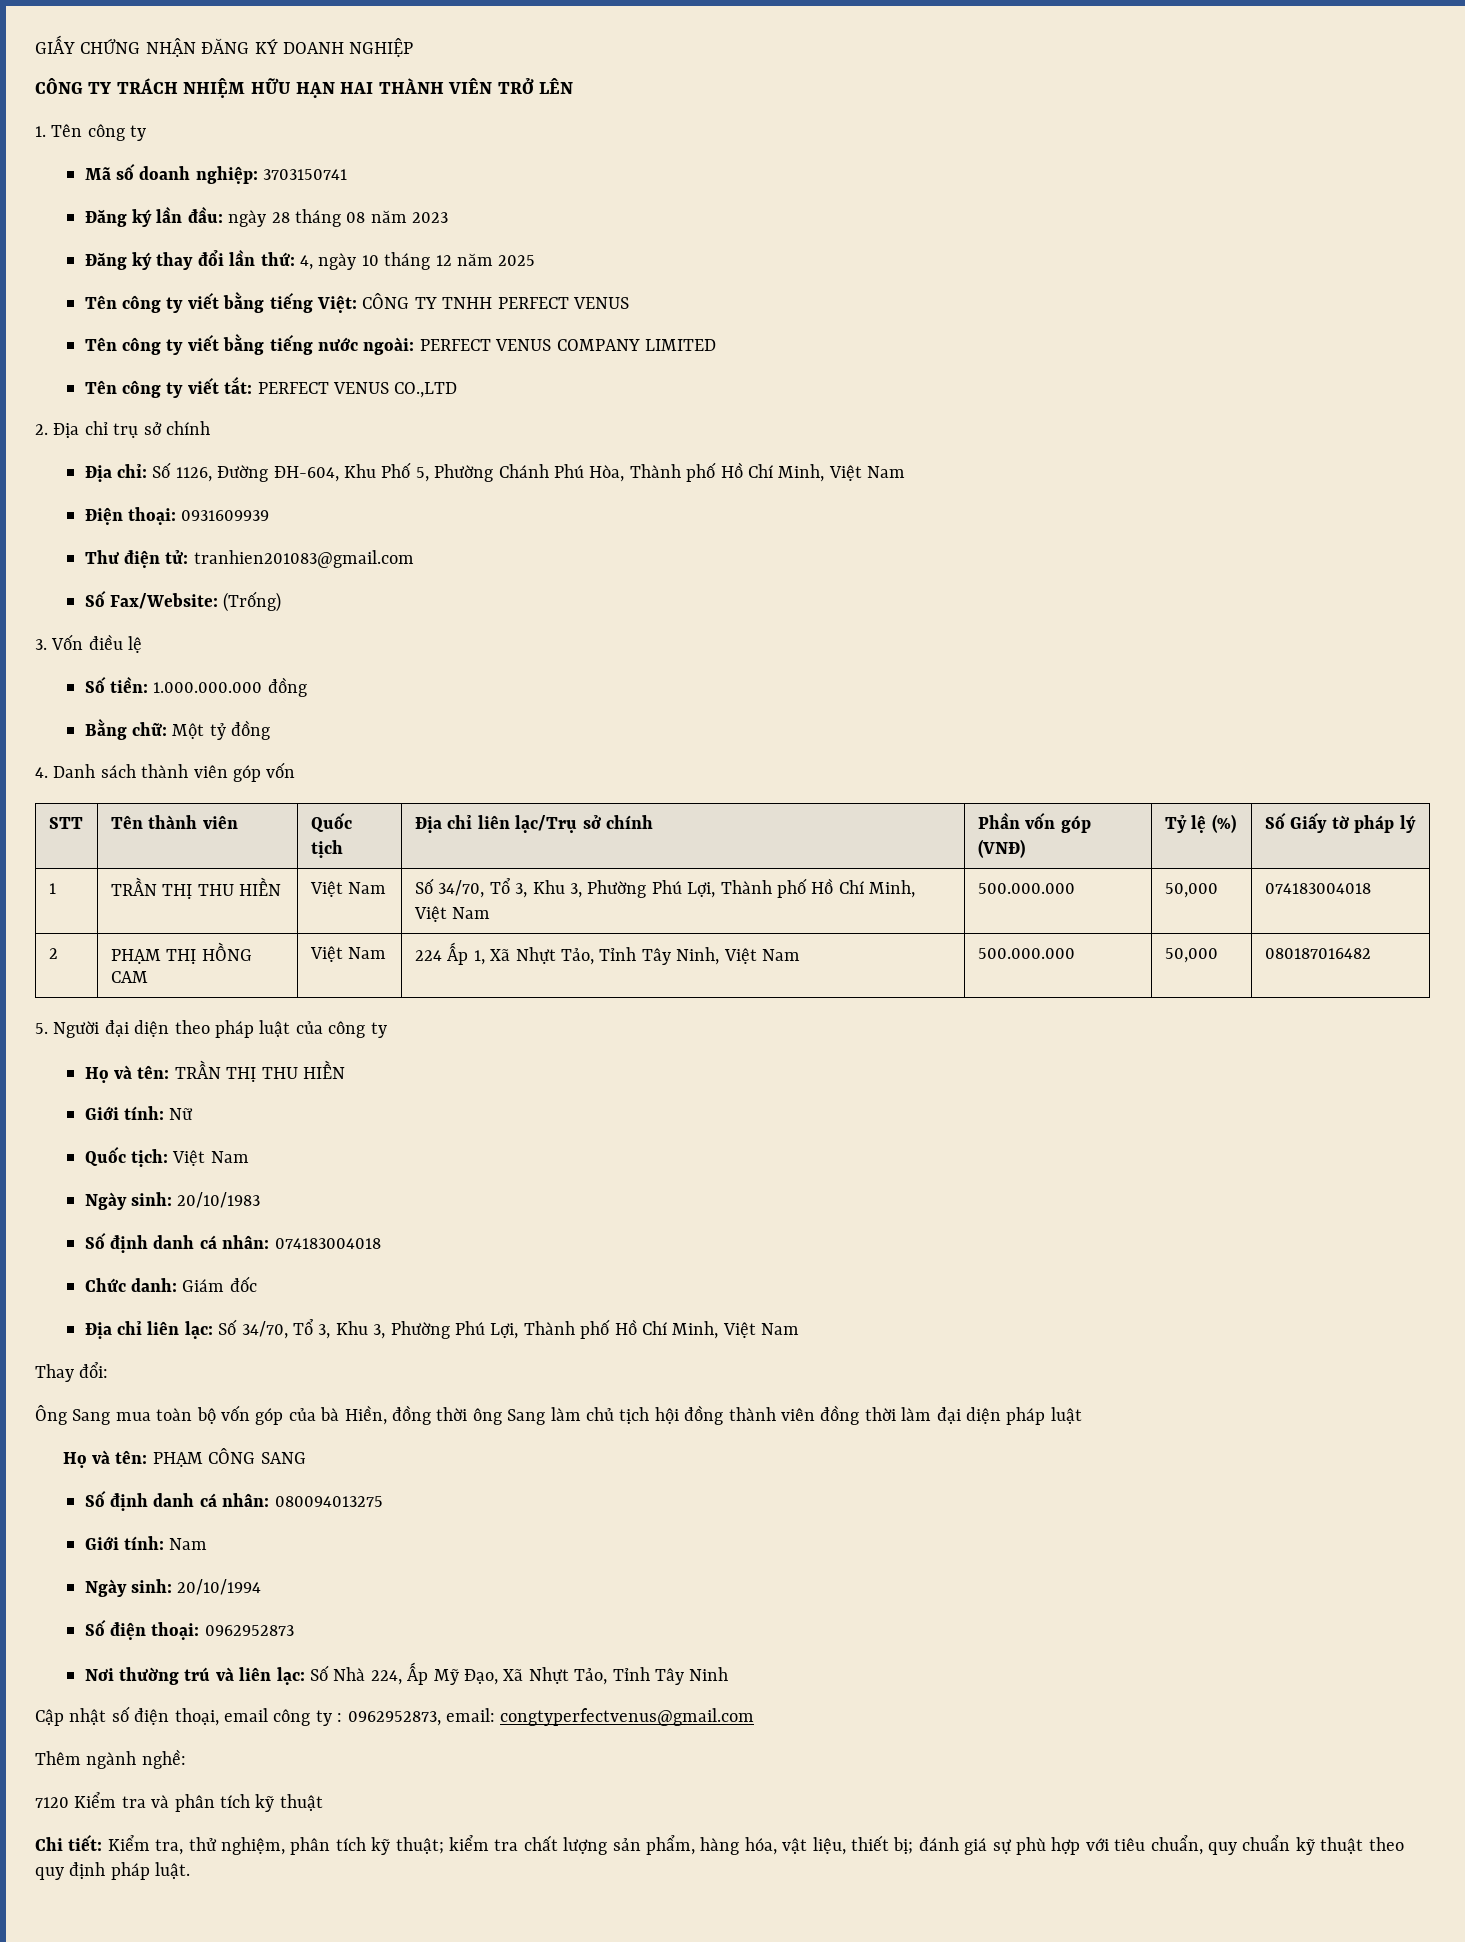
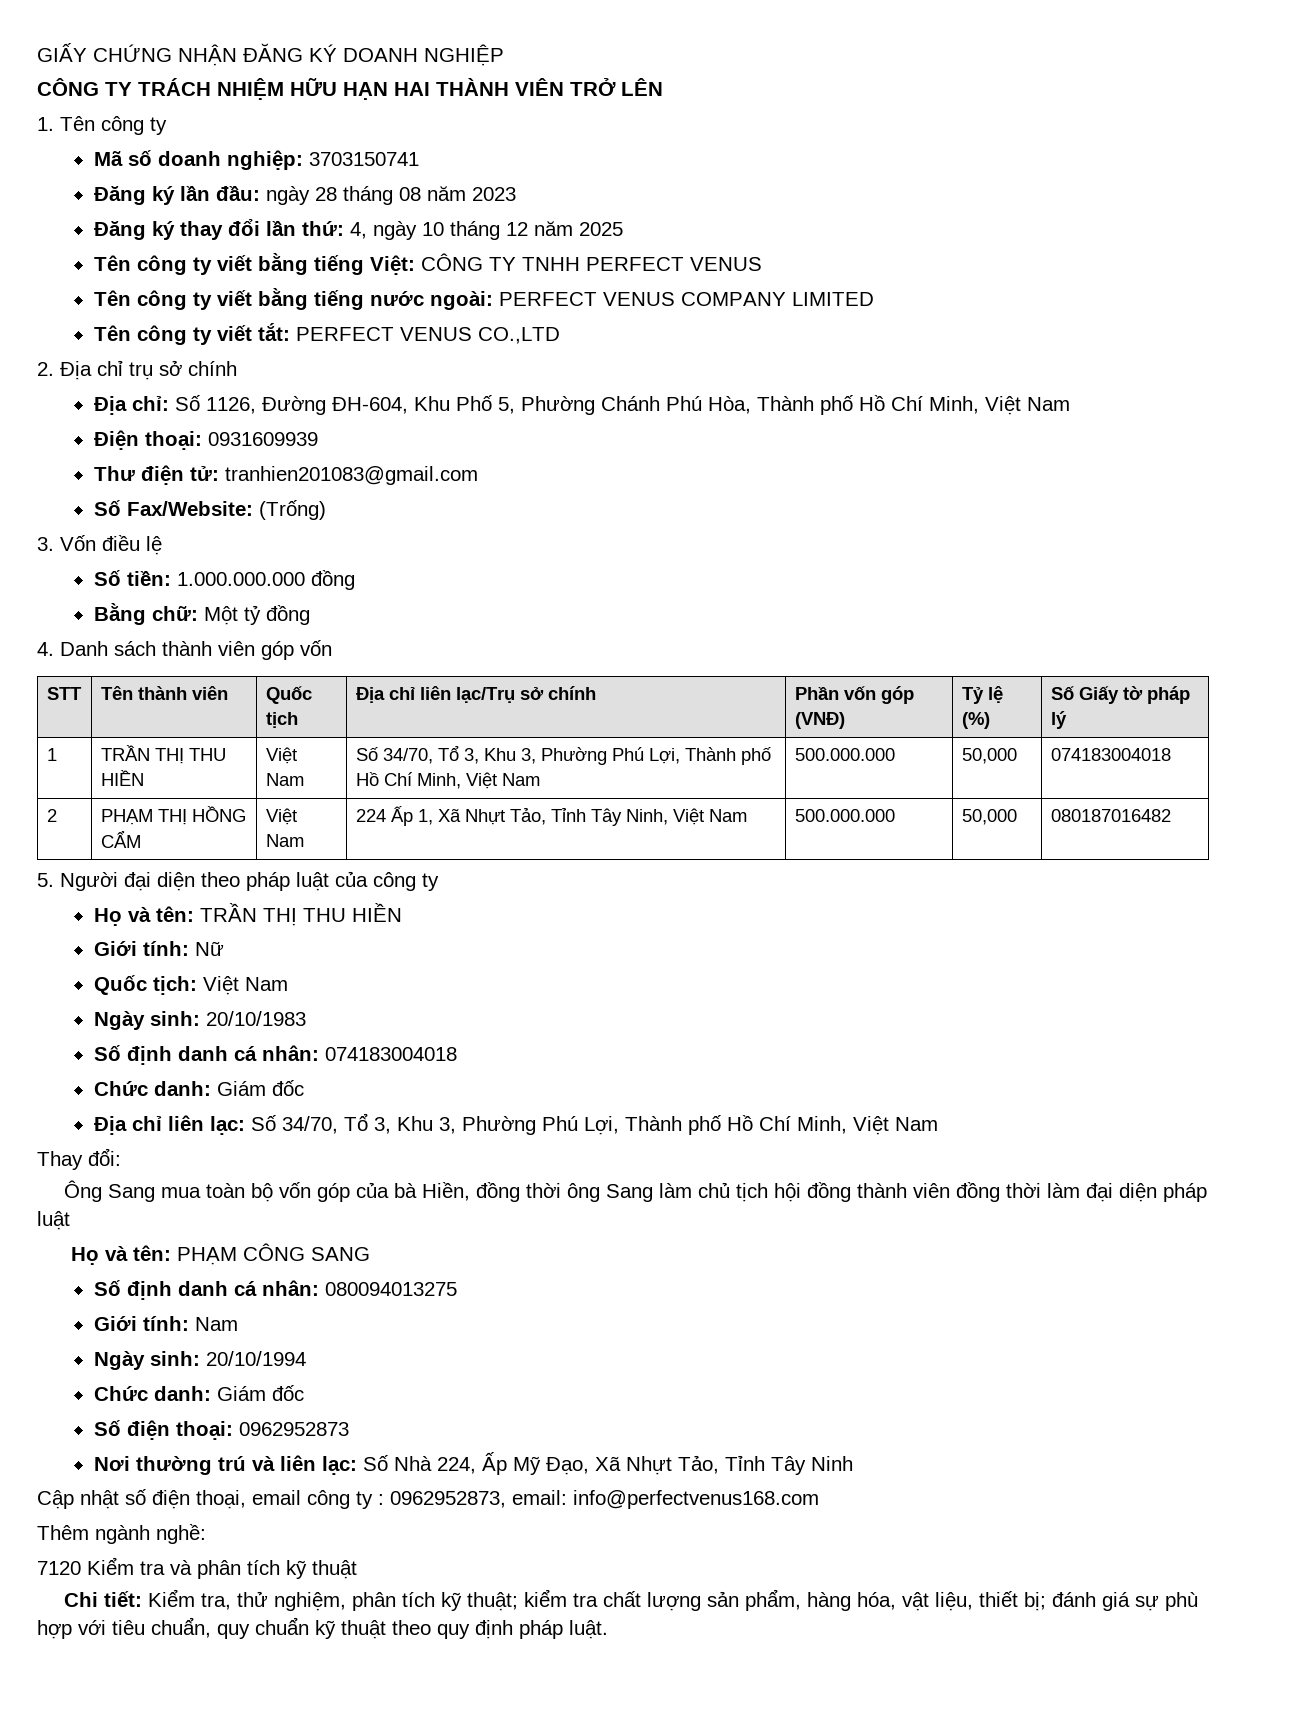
- 2 | PHẠM THỊ HỒNG CAM | Việt Nam | 224 Ấp 1, Xã Nhựt Tảo, Tỉnh Tây Ninh, Việt Nam | 500.000.000 | 50,000 | 080187016482
+ 2 | PHẠM THỊ HỒNG CẨM | Việt Nam | 224 Ấp 1, Xã Nhựt Tảo, Tỉnh Tây Ninh, Việt Nam | 500.000.000 | 50,000 | 080187016482
  Ngày sinh: 20/10/1994
+ Chức danh: Giám đốc
- Cập nhật số điện thoại, email công ty : 0962952873, email: congtyperfectvenus@gmail.com
+ Cập nhật số điện thoại, email công ty : 0962952873, email: info@perfectvenus168.com

